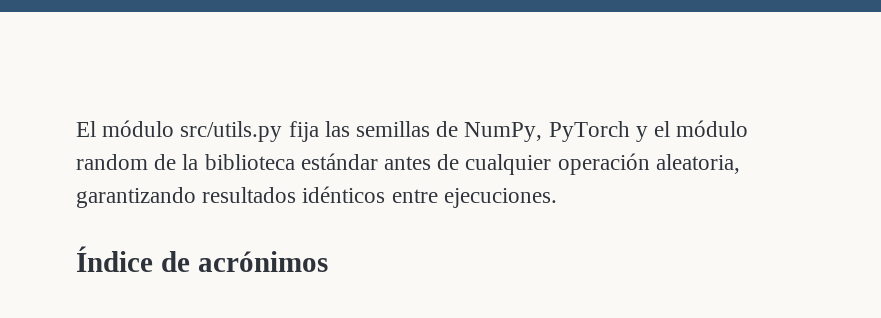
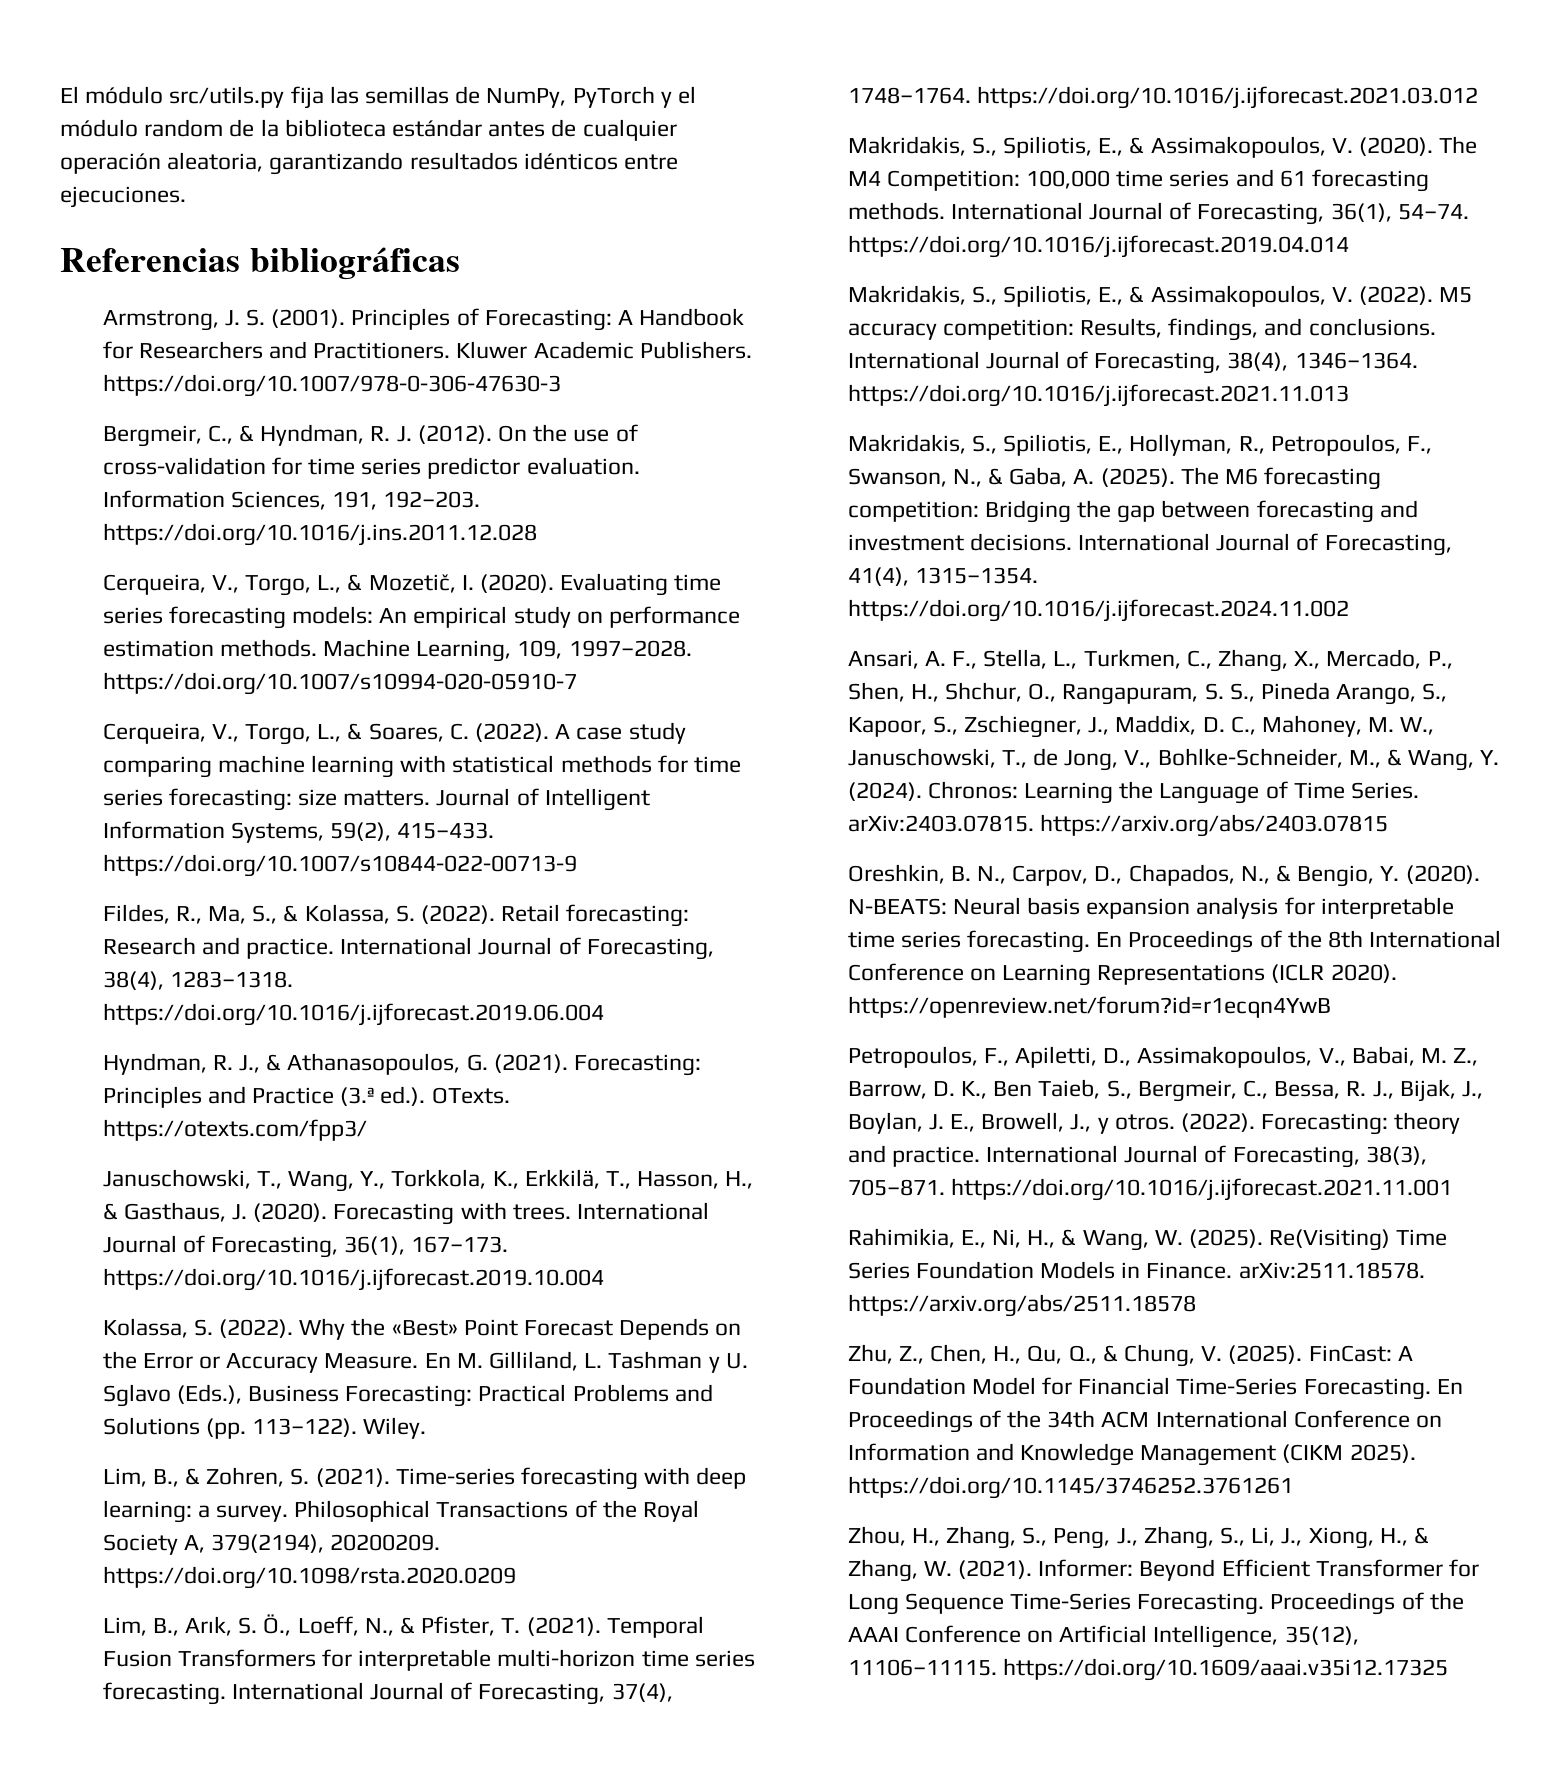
- Índice de acrónimos
+ Referencias bibliográficas
+ Armstrong, J. S. (2001). Principles of Forecasting: A Handbook for Researchers and Practitioners. Kluwer Academic Publishers. https://doi.org/10.1007/978-0-306-47630-3
+ Bergmeir, C., & Hyndman, R. J. (2012). On the use of cross-validation for time series predictor evaluation. Information Sciences, 191, 192–203. https://doi.org/10.1016/j.ins.2011.12.028
+ Cerqueira, V., Torgo, L., & Mozetič, I. (2020). Evaluating time series forecasting models: An empirical study on performance estimation methods. Machine Learning, 109, 1997–2028. https://doi.org/10.1007/s10994-020-05910-7
+ Cerqueira, V., Torgo, L., & Soares, C. (2022). A case study comparing machine learning with statistical methods for time series forecasting: size matters. Journal of Intelligent Information Systems, 59(2), 415–433. https://doi.org/10.1007/s10844-022-00713-9
+ Fildes, R., Ma, S., & Kolassa, S. (2022). Retail forecasting: Research and practice. International Journal of Forecasting, 38(4), 1283–1318. https://doi.org/10.1016/j.ijforecast.2019.06.004
+ Hyndman, R. J., & Athanasopoulos, G. (2021). Forecasting: Principles and Practice (3.ª ed.). OTexts. https://otexts.com/fpp3/
+ Januschowski, T., Wang, Y., Torkkola, K., Erkkilä, T., Hasson, H., & Gasthaus, J. (2020). Forecasting with trees. International Journal of Forecasting, 36(1), 167–173. https://doi.org/10.1016/j.ijforecast.2019.10.004
+ Kolassa, S. (2022). Why the «Best» Point Forecast Depends on the Error or Accuracy Measure. En M. Gilliland, L. Tashman y U. Sglavo (Eds.), Business Forecasting: Practical Problems and Solutions (pp. 113–122). Wiley.
+ Lim, B., & Zohren, S. (2021). Time-series forecasting with deep learning: a survey. Philosophical Transactions of the Royal Society A, 379(2194), 20200209. https://doi.org/10.1098/rsta.2020.0209
+ Lim, B., Arık, S. Ö., Loeff, N., & Pfister, T. (2021). Temporal Fusion Transformers for interpretable multi-horizon time series forecasting. International Journal of Forecasting, 37(4), 1748–1764. https://doi.org/10.1016/j.ijforecast.2021.03.012
+ Makridakis, S., Spiliotis, E., & Assimakopoulos, V. (2020). The M4 Competition: 100,000 time series and 61 forecasting methods. International Journal of Forecasting, 36(1), 54–74. https://doi.org/10.1016/j.ijforecast.2019.04.014
+ Makridakis, S., Spiliotis, E., & Assimakopoulos, V. (2022). M5 accuracy competition: Results, findings, and conclusions. International Journal of Forecasting, 38(4), 1346–1364. https://doi.org/10.1016/j.ijforecast.2021.11.013
+ Makridakis, S., Spiliotis, E., Hollyman, R., Petropoulos, F., Swanson, N., & Gaba, A. (2025). The M6 forecasting competition: Bridging the gap between forecasting and investment decisions. International Journal of Forecasting, 41(4), 1315–1354. https://doi.org/10.1016/j.ijforecast.2024.11.002
+ Ansari, A. F., Stella, L., Turkmen, C., Zhang, X., Mercado, P., Shen, H., Shchur, O., Rangapuram, S. S., Pineda Arango, S., Kapoor, S., Zschiegner, J., Maddix, D. C., Mahoney, M. W., Januschowski, T., de Jong, V., Bohlke-Schneider, M., & Wang, Y. (2024). Chronos: Learning the Language of Time Series. arXiv:2403.07815. https://arxiv.org/abs/2403.07815
+ Oreshkin, B. N., Carpov, D., Chapados, N., & Bengio, Y. (2020). N-BEATS: Neural basis expansion analysis for interpretable time series forecasting. En Proceedings of the 8th International Conference on Learning Representations (ICLR 2020). https://openreview.net/forum?id=r1ecqn4YwB
+ Petropoulos, F., Apiletti, D., Assimakopoulos, V., Babai, M. Z., Barrow, D. K., Ben Taieb, S., Bergmeir, C., Bessa, R. J., Bijak, J., Boylan, J. E., Browell, J., y otros. (2022). Forecasting: theory and practice. International Journal of Forecasting, 38(3), 705–871. https://doi.org/10.1016/j.ijforecast.2021.11.001
+ Rahimikia, E., Ni, H., & Wang, W. (2025). Re(Visiting) Time Series Foundation Models in Finance. arXiv:2511.18578. https://arxiv.org/abs/2511.18578
+ Zhu, Z., Chen, H., Qu, Q., & Chung, V. (2025). FinCast: A Foundation Model for Financial Time-Series Forecasting. En Proceedings of the 34th ACM International Conference on Information and Knowledge Management (CIKM 2025). https://doi.org/10.1145/3746252.3761261
+ Zhou, H., Zhang, S., Peng, J., Zhang, S., Li, J., Xiong, H., & Zhang, W. (2021). Informer: Beyond Efficient Transformer for Long Sequence Time-Series Forecasting. Proceedings of the AAAI Conference on Artificial Intelligence, 35(12), 11106–11115. https://doi.org/10.1609/aaai.v35i12.17325

